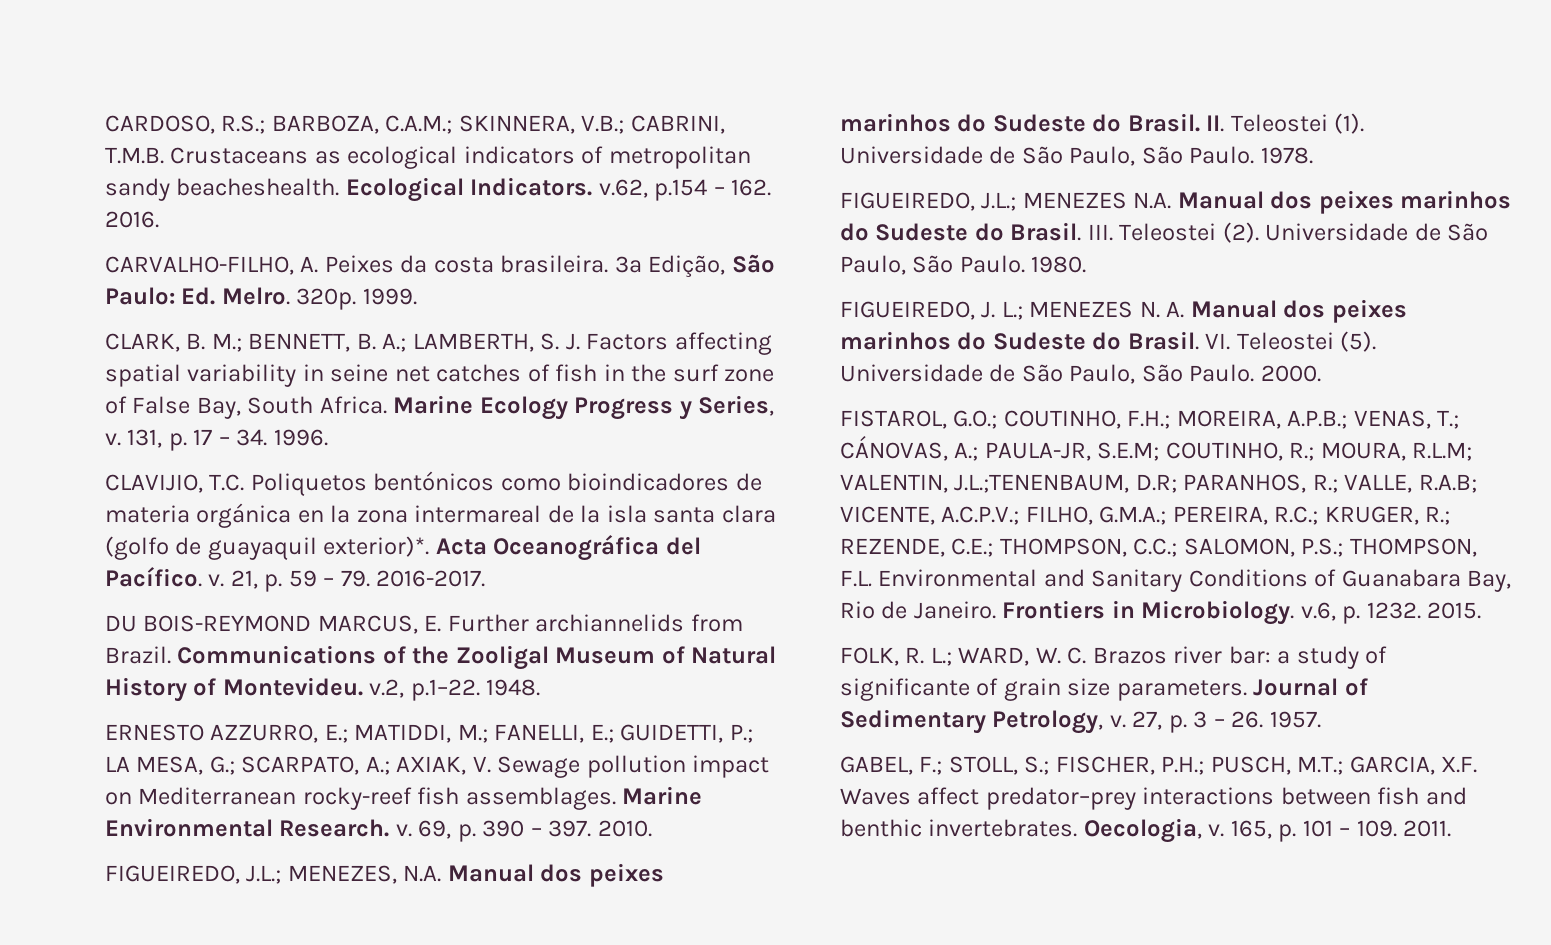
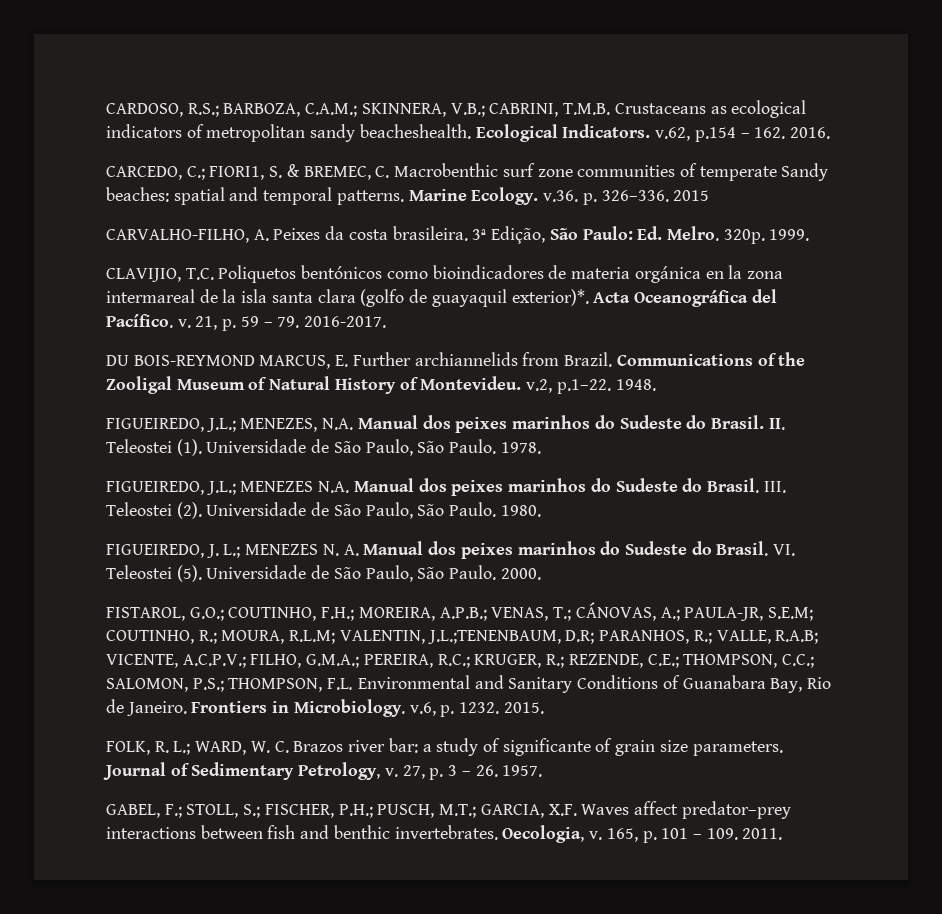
+ CARCEDO, C.; FIORI1, S. & BREMEC, C. Macrobenthic surf zone communities of temperate Sandy beaches: spatial and temporal patterns. Marine Ecology. v.36. p. 326–336. 2015
- CLARK, B. M.; BENNETT, B. A.; LAMBERTH, S. J. Factors affecting spatial variability in seine net catches of fish in the surf zone of False Bay, South Africa. Marine Ecology Progress y Series, v. 131, p. 17 – 34. 1996.
- ERNESTO AZZURRO, E.; MATIDDI, M.; FANELLI, E.; GUIDETTI, P.; LA MESA, G.; SCARPATO, A.; AXIAK, V. Sewage pollution impact on Mediterranean rocky-reef fish assemblages. Marine Environmental Research. v. 69, p. 390 – 397. 2010.

